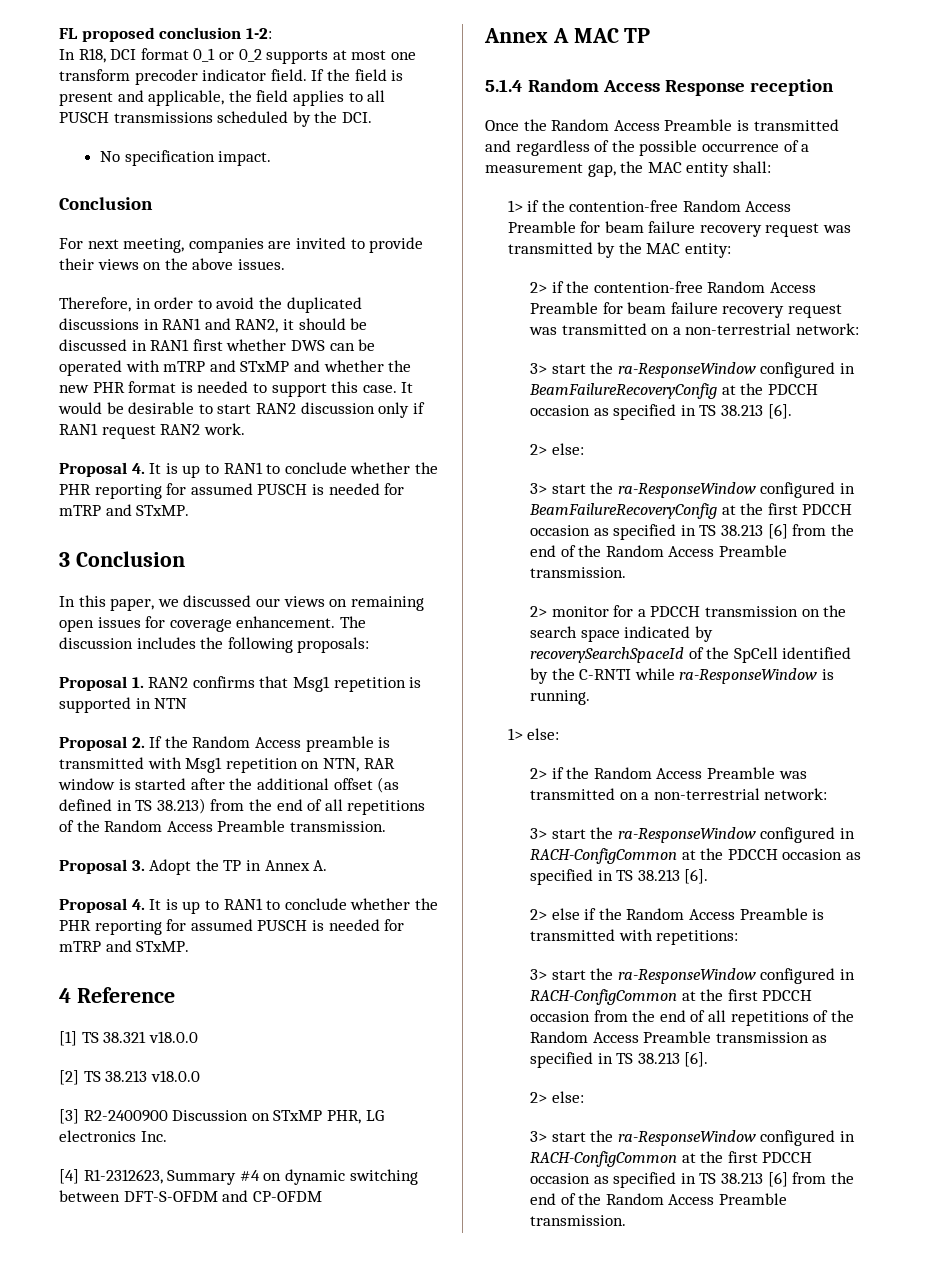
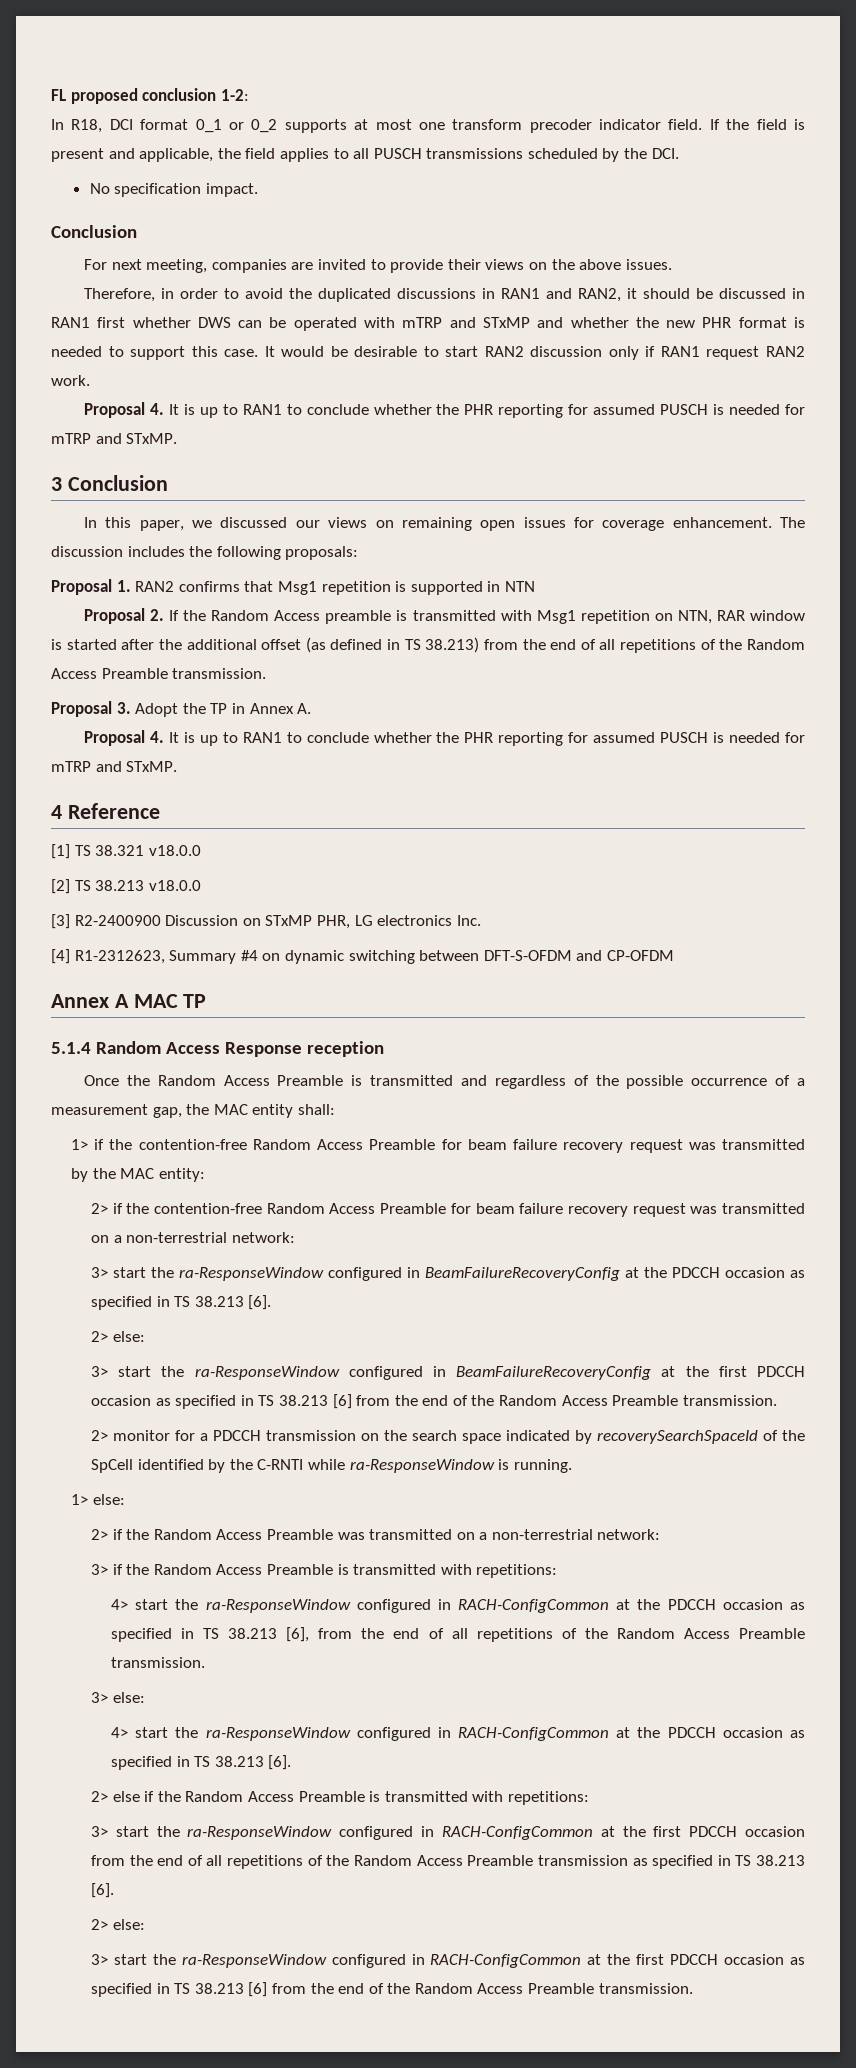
- 3> start the ra-ResponseWindow configured in RACH-ConfigCommon at the PDCCH occasion as specified in TS 38.213 [6].
+ 3> if the Random Access Preamble is transmitted with repetitions:
+ 4> start the ra-ResponseWindow configured in RACH-ConfigCommon at the PDCCH occasion as specified in TS 38.213 [6], from the end of all repetitions of the Random Access Preamble transmission.
+ 3> else:
+ 4> start the ra-ResponseWindow configured in RACH-ConfigCommon at the PDCCH occasion as specified in TS 38.213 [6].

